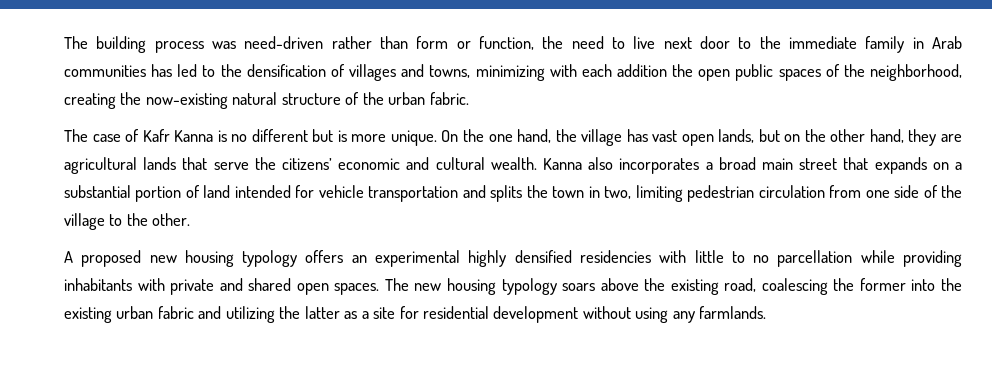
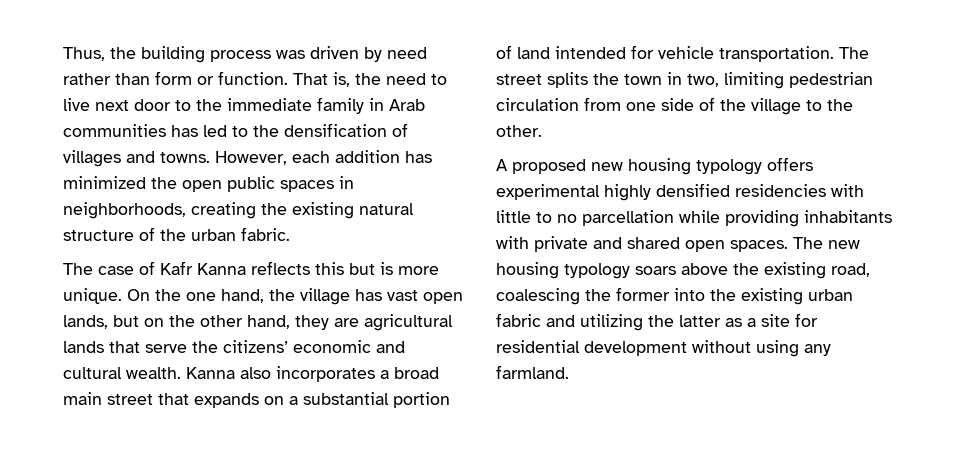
- The building process was need-driven rather than form or function, the need to live next door to the immediate family in Arab communities has led to the densification of villages and towns, minimizing with each addition the open public spaces of the neighborhood, creating the now-existing natural structure of the urban fabric.
+ Thus, the building process was driven by need rather than form or function. That is, the need to live next door to the immediate family in Arab communities has led to the densification of villages and towns. However, each addition has minimized the open public spaces in neighborhoods, creating the existing natural structure of the urban fabric.
- The case of Kafr Kanna is no different but is more unique.
+ The case of Kafr Kanna reflects this but is more unique.
- Kanna also incorporates a broad main street that expands on a substantial portion of land intended for vehicle transportation and splits the town in two, limiting pedestrian circulation from one side of the village to the other.
+ Kanna also incorporates a broad main street that expands on a substantial portion of land intended for vehicle transportation. The street splits the town in two, limiting pedestrian circulation from one side of the village to the other.
- A proposed new housing typology offers an experimental highly densified residencies with little to no parcellation while providing inhabitants with private and shared open spaces.
+ A proposed new housing typology offers experimental highly densified residencies with little to no parcellation while providing inhabitants with private and shared open spaces.
- The new housing typology soars above the existing road, coalescing the former into the existing urban fabric and utilizing the latter as a site for residential development without using any farmlands.
+ The new housing typology soars above the existing road, coalescing the former into the existing urban fabric and utilizing the latter as a site for residential development without using any farmland.

